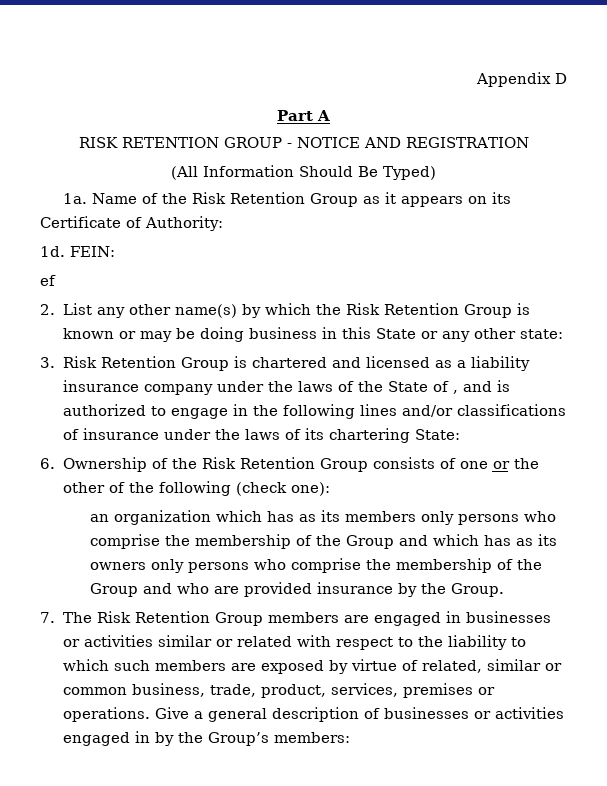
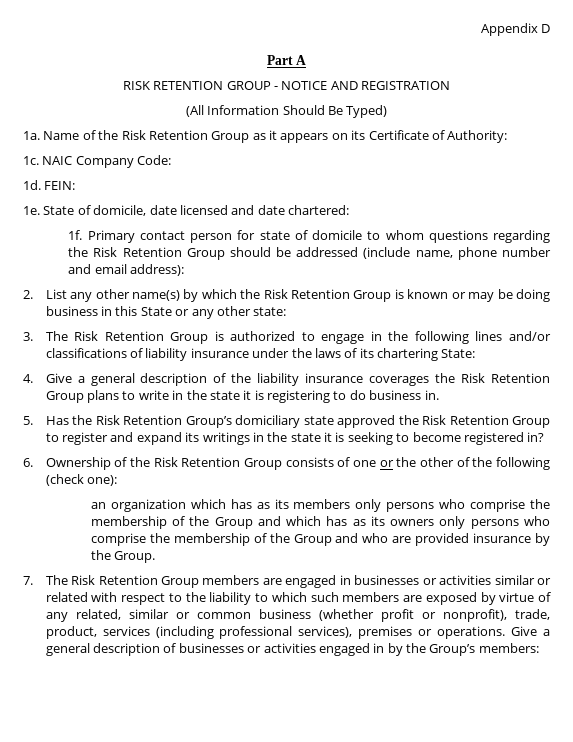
+ 1c. NAIC Company Code:
  1d. FEIN:
- ef
+ 1e. State of domicile, date licensed and date chartered:
+ 1f. Primary contact person for state of domicile to whom questions regarding the Risk Retention Group should be addressed (include name, phone number and email address):
- 3. Risk Retention Group is chartered and licensed as a liability insurance company under the laws of the State of , and is authorized to engage in the following lines and/or classifications of insurance under the laws of its chartering State:
+ 3. The Risk Retention Group is authorized to engage in the following lines and/or classifications of liability insurance under the laws of its chartering State:
+ 4. Give a general description of the liability insurance coverages the Risk Retention Group plans to write in the state it is registering to do business in.
+ 5. Has the Risk Retention Group’s domiciliary state approved the Risk Retention Group to register and expand its writings in the state it is seeking to become registered in?
- 7. The Risk Retention Group members are engaged in businesses or activities similar or related with respect to the liability to which such members are exposed by virtue of related, similar or common business, trade, product, services, premises or operations.
+ 7. The Risk Retention Group members are engaged in businesses or activities similar or related with respect to the liability to which such members are exposed by virtue of any related, similar or common business (whether profit or nonprofit), trade, product, services (including professional services), premises or operations.

